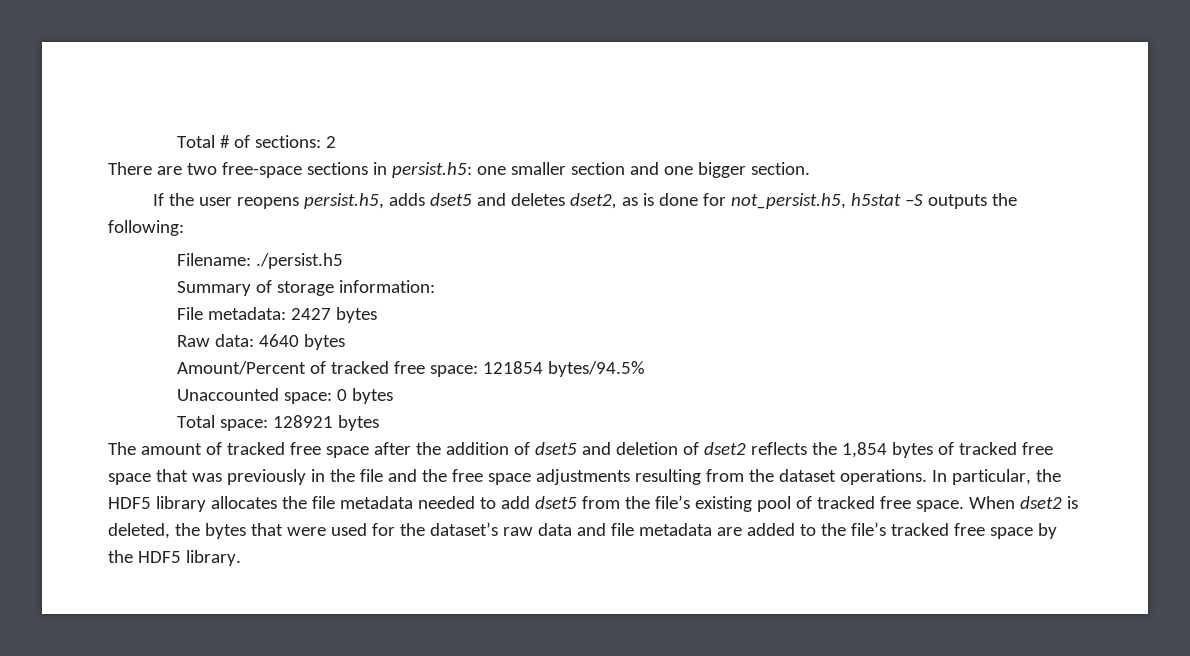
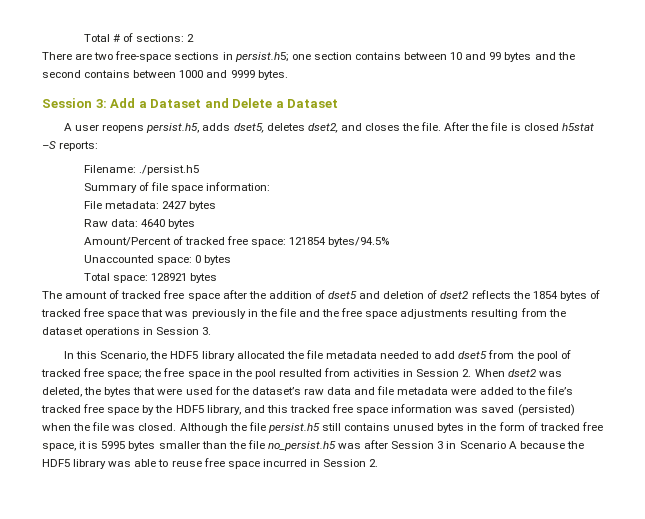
- There are two free-space sections in persist.h5: one smaller section and one bigger section.
- If the user reopens persist.h5, adds dset5 and deletes dset2, as is done for not_persist.h5, h5stat –S outputs the following:
+ There are two free-space sections in persist.h5; one section contains between 10 and 99 bytes and the second contains between 1000 and 9999 bytes.
+ Session 3: Add a Dataset and Delete a Dataset
+ A user reopens persist.h5, adds dset5, deletes dset2, and closes the file. After the file is closed h5stat –S reports:
- Summary of storage information:
+ Summary of file space information:
- The amount of tracked free space after the addition of dset5 and deletion of dset2 reflects the 1,854 bytes of tracked free space that was previously in the file and the free space adjustments resulting from the dataset operations. In particular, the HDF5 library allocates the file metadata needed to add dset5 from the file’s existing pool of tracked free space. When dset2 is deleted, the bytes that were used for the dataset’s raw data and file metadata are added to the file’s tracked free space by the HDF5 library.
+ The amount of tracked free space after the addition of dset5 and deletion of dset2 reflects the 1854 bytes of tracked free space that was previously in the file and the free space adjustments resulting from the dataset operations in Session 3.
+ In this Scenario, the HDF5 library allocated the file metadata needed to add dset5 from the pool of tracked free space; the free space in the pool resulted from activities in Session 2. When dset2 was deleted, the bytes that were used for the dataset’s raw data and file metadata were added to the file’s tracked free space by the HDF5 library, and this tracked free space information was saved (persisted) when the file was closed. Although the file persist.h5 still contains unused bytes in the form of tracked free space, it is 5995 bytes smaller than the file no_persist.h5 was after Session 3 in Scenario A because the HDF5 library was able to reuse free space incurred in Session 2.

